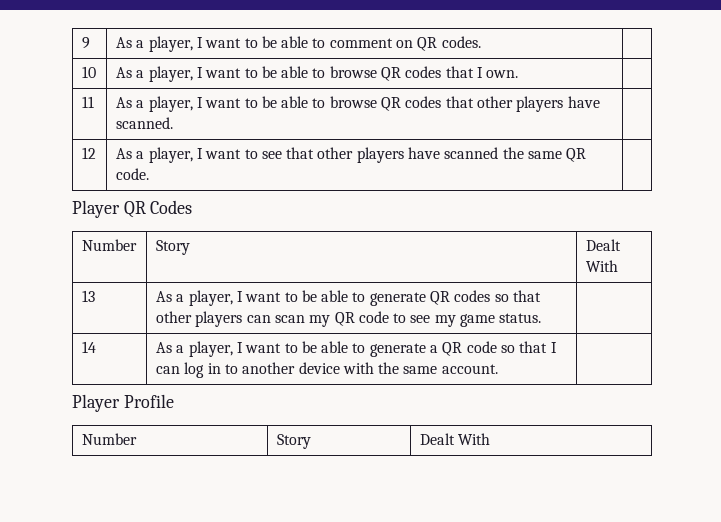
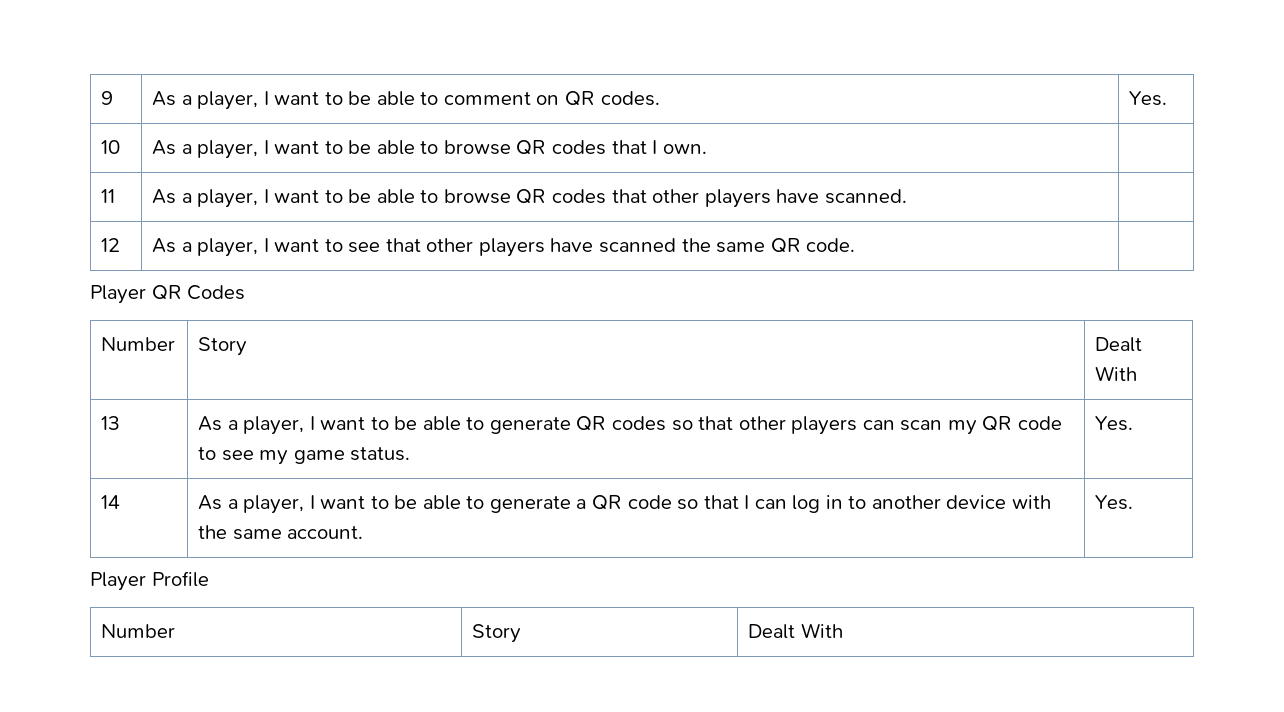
- 9 | As a player, I want to be able to comment on QR codes. |
+ 9 | As a player, I want to be able to comment on QR codes. | Yes.
- 13 | As a player, I want to be able to generate QR codes so that other players can scan my QR code to see my game status. |
+ 13 | As a player, I want to be able to generate QR codes so that other players can scan my QR code to see my game status. | Yes.
- 14 | As a player, I want to be able to generate a QR code so that I can log in to another device with the same account. |
+ 14 | As a player, I want to be able to generate a QR code so that I can log in to another device with the same account. | Yes.

